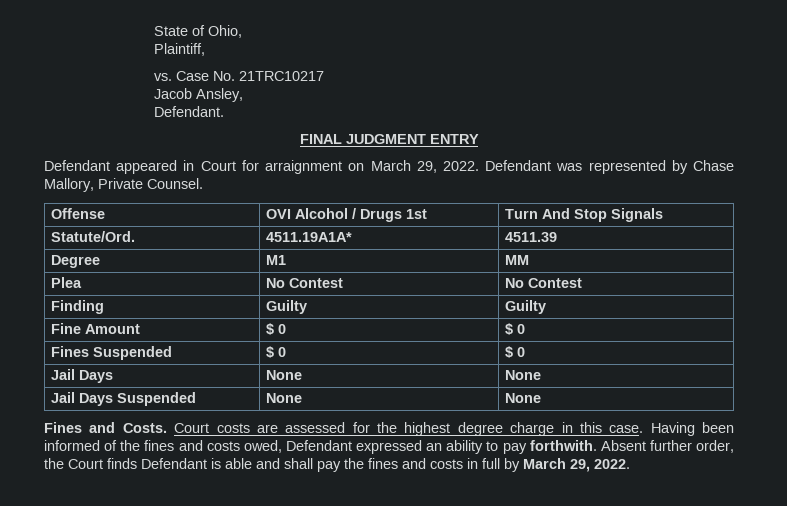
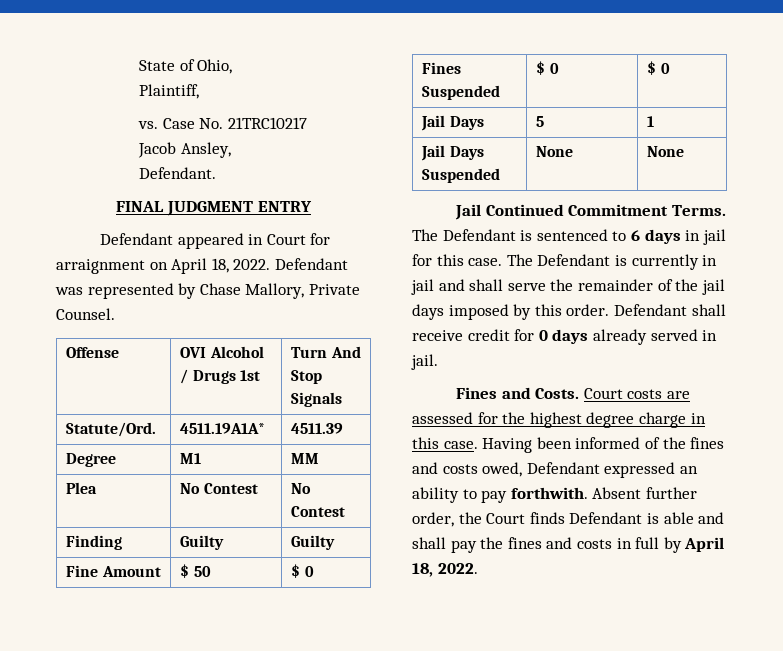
- Defendant appeared in Court for arraignment on March 29, 2022.
+ Defendant appeared in Court for arraignment on April 18, 2022.
- Fine Amount | $ 0 | $ 0
+ Fine Amount | $ 50 | $ 0
- Jail Days | None | None
+ Jail Days | 5 | 1
+ Jail Continued Commitment Terms. The Defendant is sentenced to 6 days in jail for this case. The Defendant is currently in jail and shall serve the remainder of the jail days imposed by this order. Defendant shall receive credit for 0 days already served in jail.
- Absent further order, the Court finds Defendant is able and shall pay the fines and costs in full by March 29, 2022.
+ Absent further order, the Court finds Defendant is able and shall pay the fines and costs in full by April 18, 2022.

